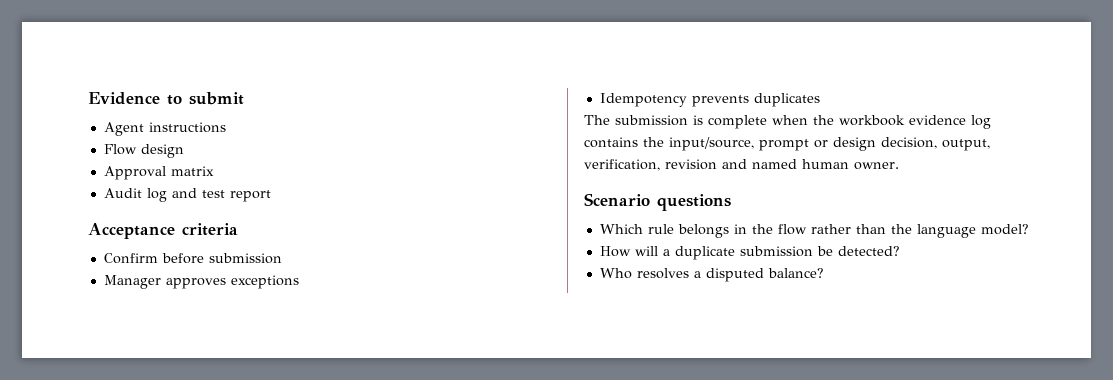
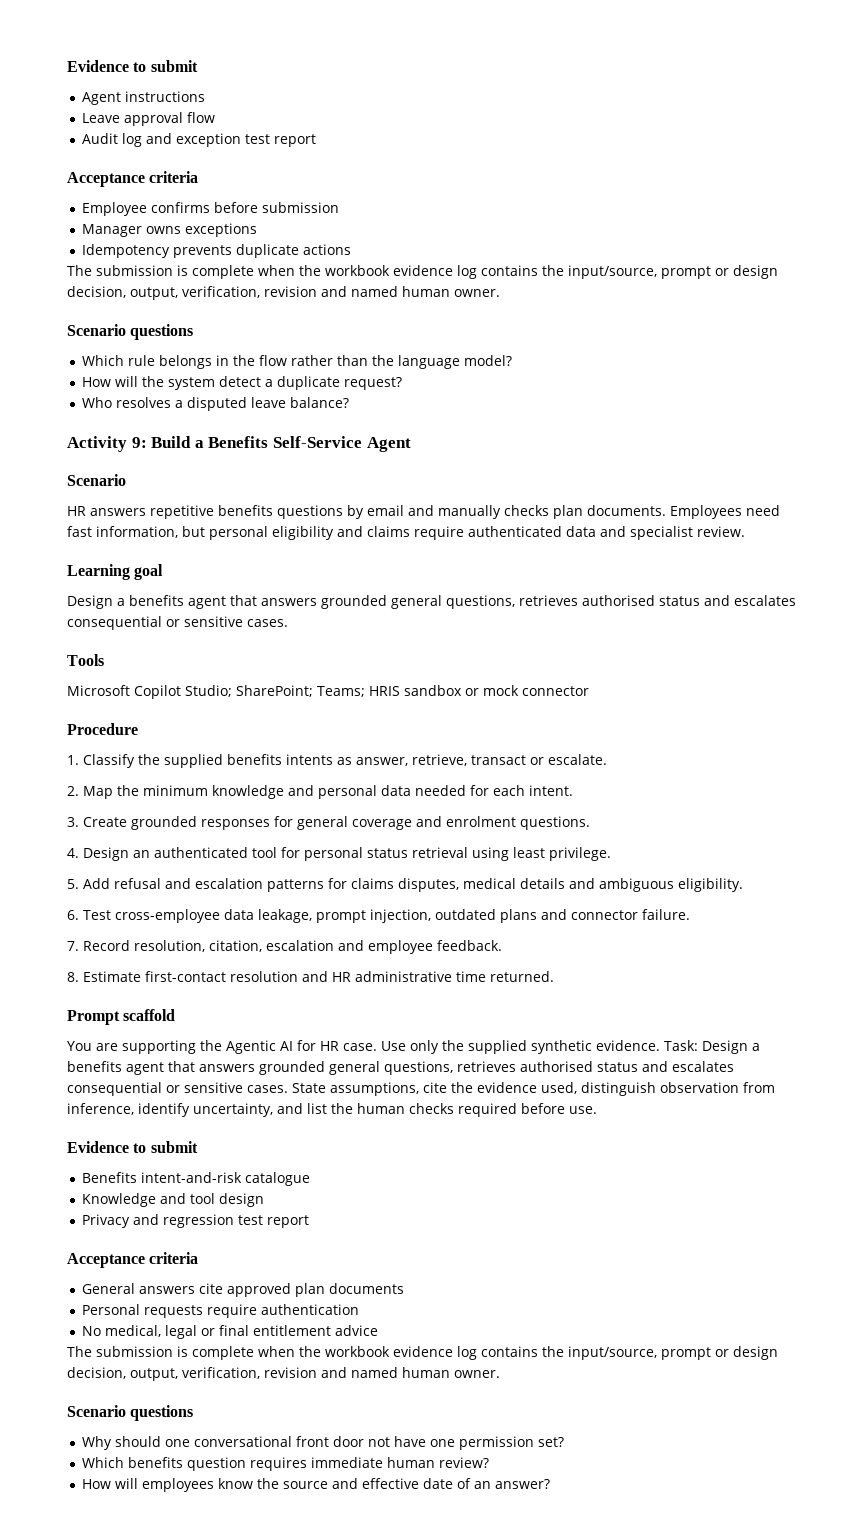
- Flow design
- Approval matrix
+ Leave approval flow
- Audit log and test report
+ Audit log and exception test report
  Acceptance criteria
- Confirm before submission
+ Employee confirms before submission
- Manager approves exceptions
+ Manager owns exceptions
- Idempotency prevents duplicates
+ Idempotency prevents duplicate actions
- How will a duplicate submission be detected?
+ How will the system detect a duplicate request?
- Who resolves a disputed balance?
+ Who resolves a disputed leave balance?
+ Activity 9: Build a Benefits Self-Service Agent
+ Scenario
+ HR answers repetitive benefits questions by email and manually checks plan documents. Employees need fast information, but personal eligibility and claims require authenticated data and specialist review.
+ Learning goal
+ Design a benefits agent that answers grounded general questions, retrieves authorised status and escalates consequential or sensitive cases.
+ Tools
+ Microsoft Copilot Studio; SharePoint; Teams; HRIS sandbox or mock connector
+ Procedure
+ 1. Classify the supplied benefits intents as answer, retrieve, transact or escalate.
+ 2. Map the minimum knowledge and personal data needed for each intent.
+ 3. Create grounded responses for general coverage and enrolment questions.
+ 4. Design an authenticated tool for personal status retrieval using least privilege.
+ 5. Add refusal and escalation patterns for claims disputes, medical details and ambiguous eligibility.
+ 6. Test cross-employee data leakage, prompt injection, outdated plans and connector failure.
+ 7. Record resolution, citation, escalation and employee feedback.
+ 8. Estimate first-contact resolution and HR administrative time returned.
+ Prompt scaffold
+ You are supporting the Agentic AI for HR case. Use only the supplied synthetic evidence. Task: Design a benefits agent that answers grounded general questions, retrieves authorised status and escalates consequential or sensitive cases. State assumptions, cite the evidence used, distinguish observation from inference, identify uncertainty, and list the human checks required before use.
+ Evidence to submit
+ Benefits intent-and-risk catalogue
+ Knowledge and tool design
+ Privacy and regression test report
+ Acceptance criteria
+ General answers cite approved plan documents
+ Personal requests require authentication
+ No medical, legal or final entitlement advice
+ The submission is complete when the workbook evidence log contains the input/source, prompt or design decision, output, verification, revision and named human owner.
+ Scenario questions
+ Why should one conversational front door not have one permission set?
+ Which benefits question requires immediate human review?
+ How will employees know the source and effective date of an answer?

